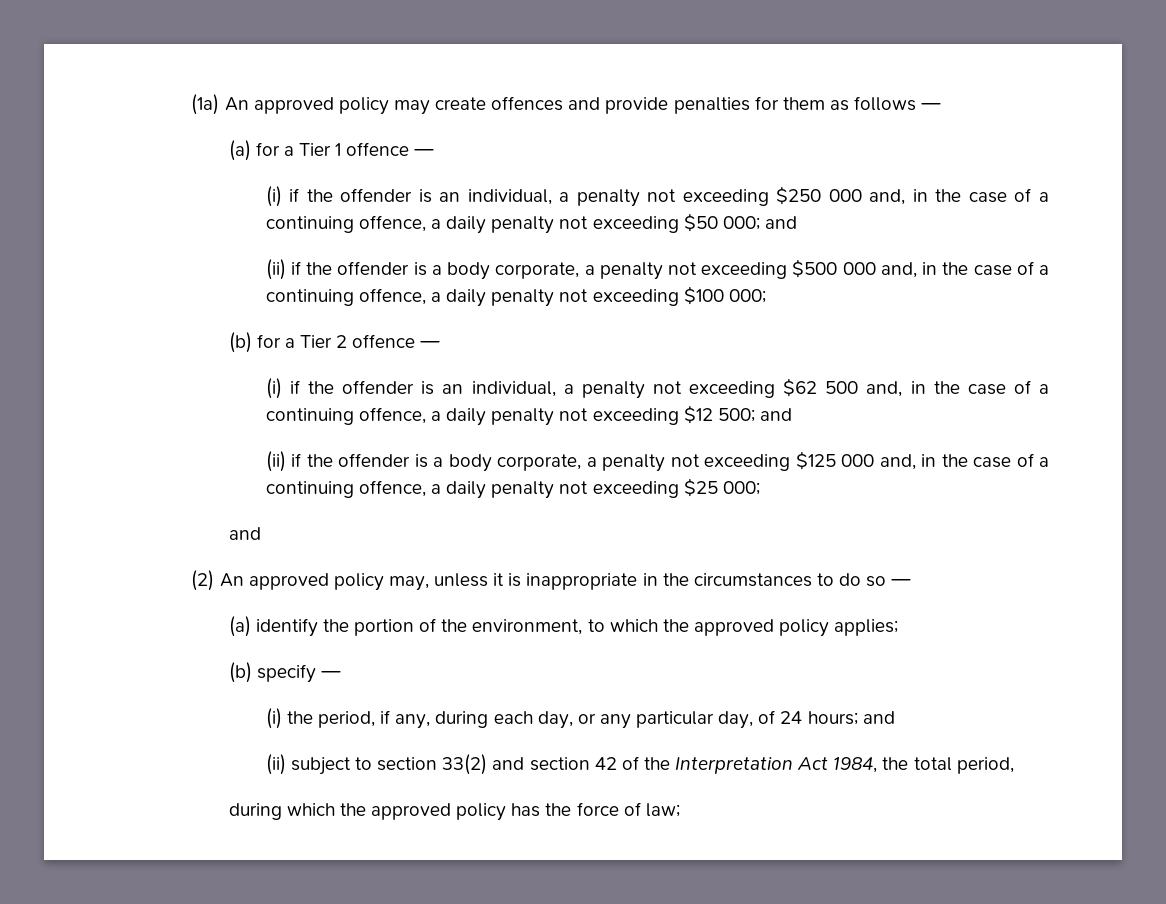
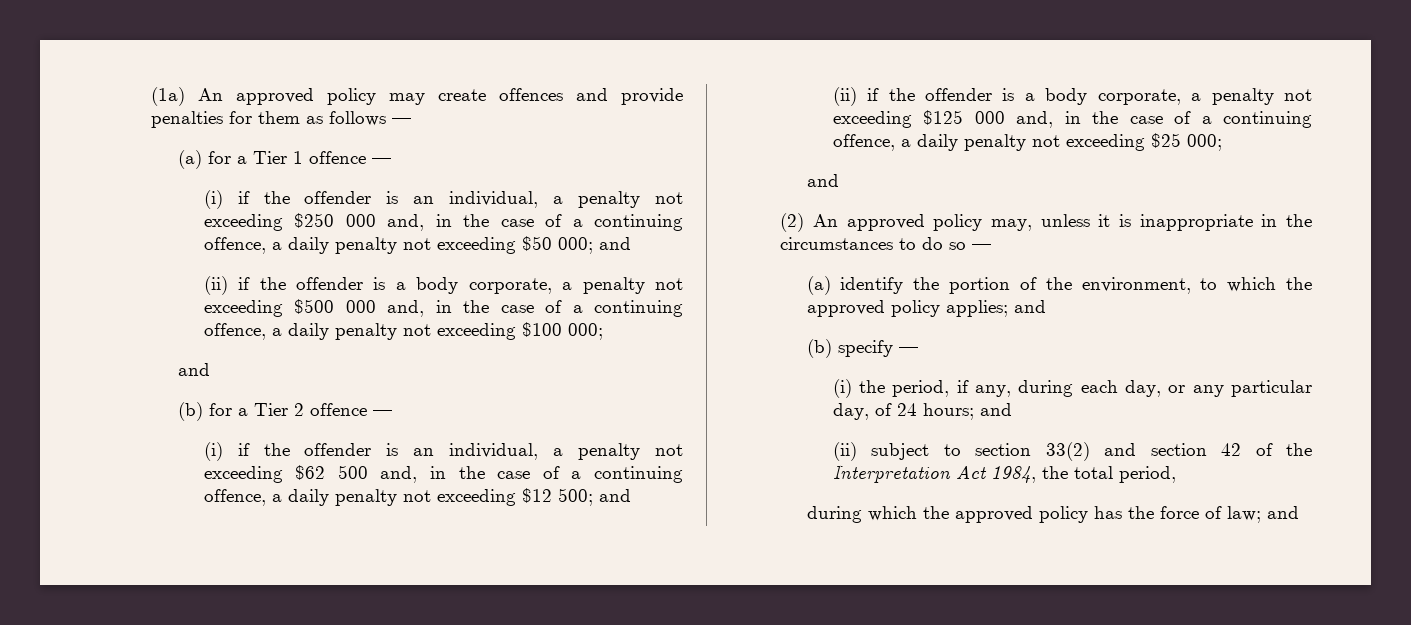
  (ii) if the offender is a body corporate, a penalty not exceeding $500 000 and, in the case of a continuing offence, a daily penalty not exceeding $100 000;
+ and
- (a) identify the portion of the environment, to which the approved policy applies;
+ (a) identify the portion of the environment, to which the approved policy applies; and
- during which the approved policy has the force of law;
+ during which the approved policy has the force of law; and

